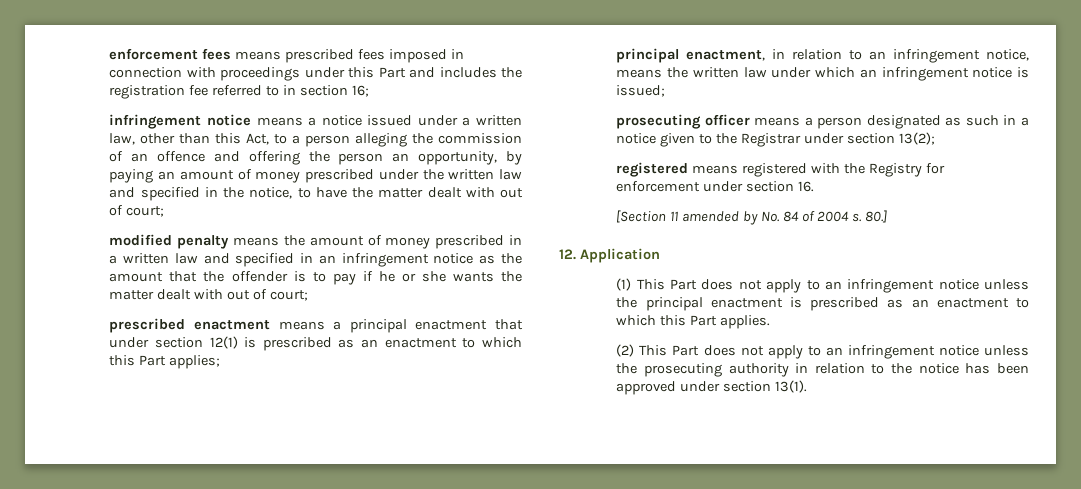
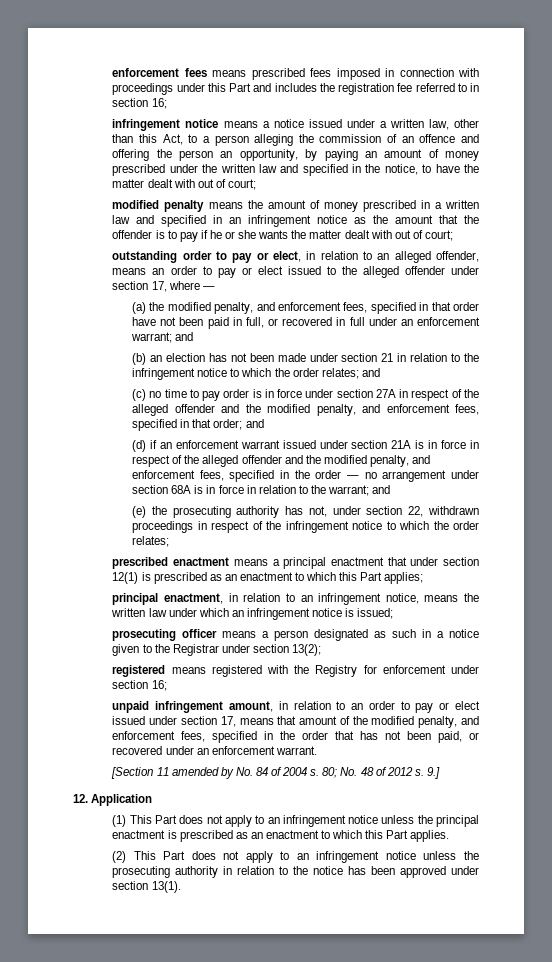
+ outstanding order to pay or elect, in relation to an alleged offender, means an order to pay or elect issued to the alleged offender under section 17, where —
+ (a) the modified penalty, and enforcement fees, specified in that order have not been paid in full, or recovered in full under an enforcement warrant; and
+ (b) an election has not been made under section 21 in relation to the infringement notice to which the order relates; and
+ (c) no time to pay order is in force under section 27A in respect of the alleged offender and the modified penalty, and enforcement fees, specified in that order; and
+ (d) if an enforcement warrant issued under section 21A is in force in respect of the alleged offender and the modified penalty, and enforcement fees, specified in the order — no arrangement under section 68A is in force in relation to the warrant; and
+ (e) the prosecuting authority has not, under section 22, withdrawn proceedings in respect of the infringement notice to which the order relates;
- registered means registered with the Registry for enforcement under section 16.
+ registered means registered with the Registry for enforcement under section 16;
+ unpaid infringement amount, in relation to an order to pay or elect issued under section 17, means that amount of the modified penalty, and enforcement fees, specified in the order that has not been paid, or recovered under an enforcement warrant.
- 80.]
+ 80; No. 48 of 2012 s. 9.]

